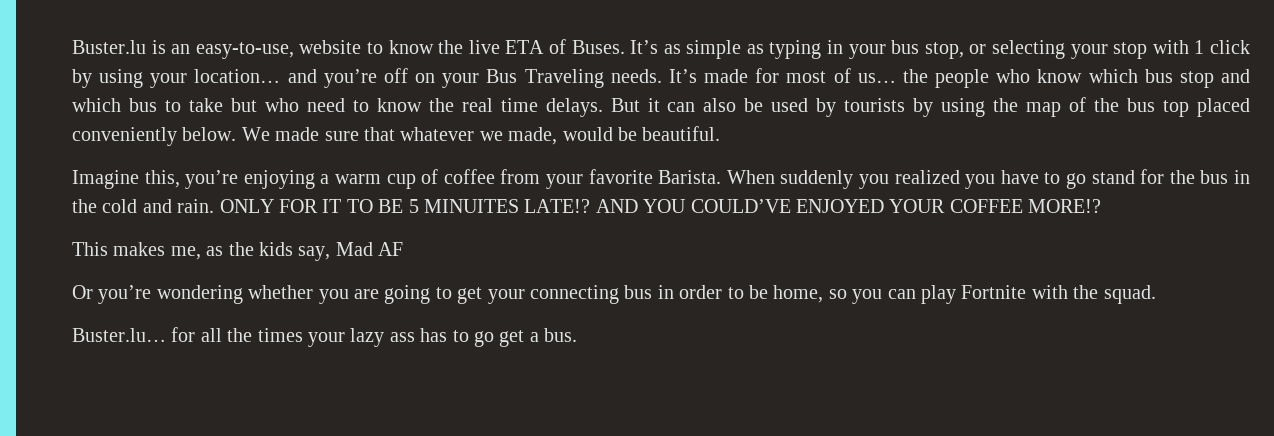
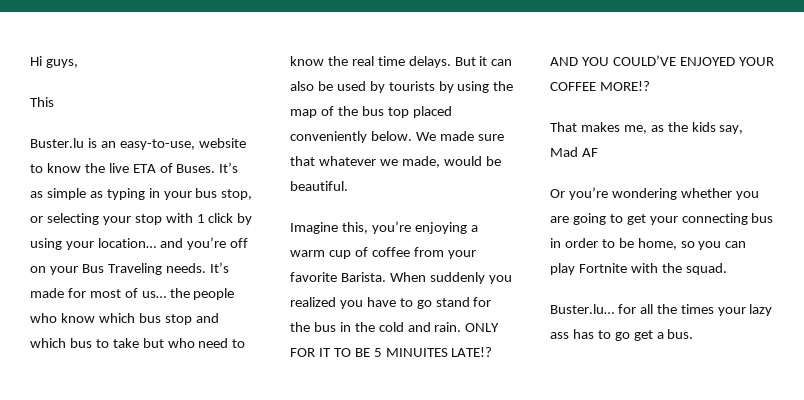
+ Hi guys,
+ This
- This makes me, as the kids say, Mad AF
+ That makes me, as the kids say, Mad AF

